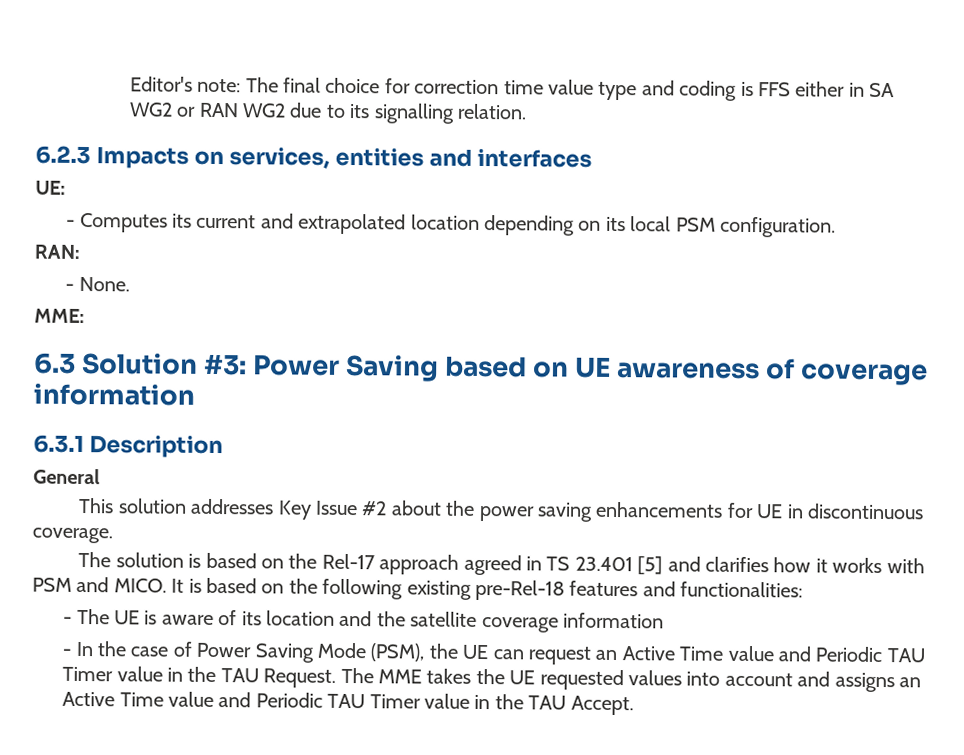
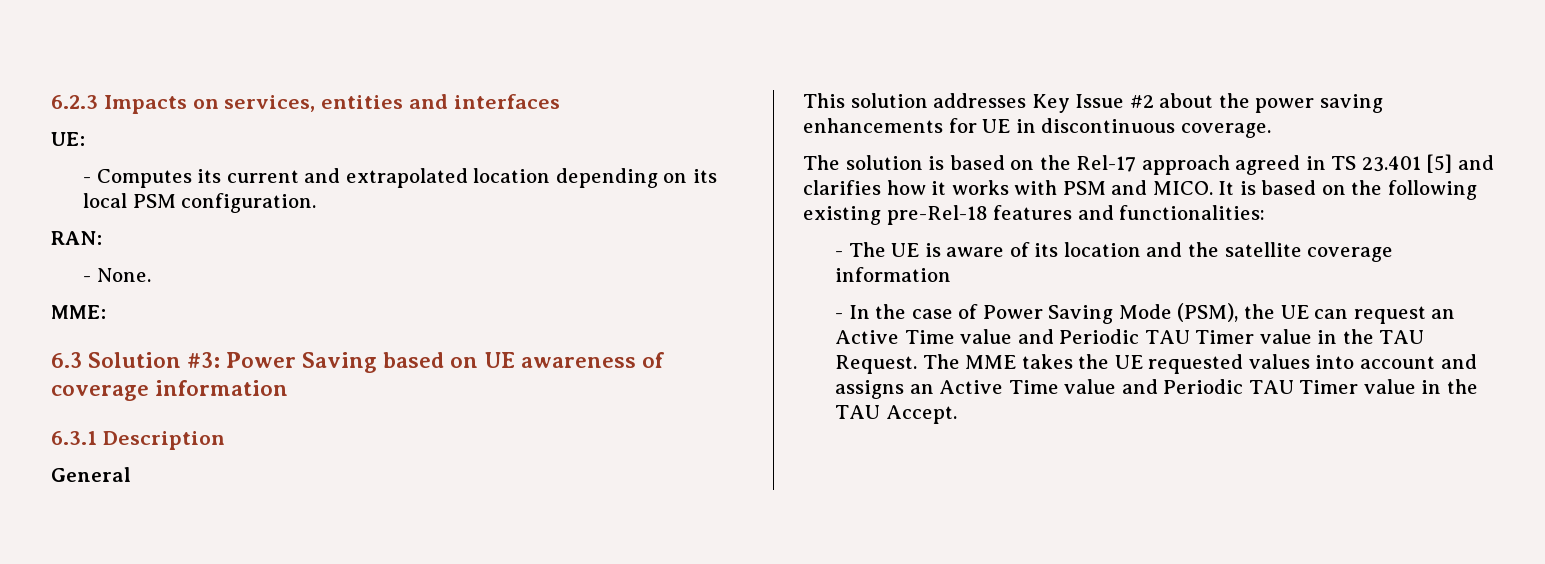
- Editor's note: The final choice for correction time value type and coding is FFS either in SA WG2 or RAN WG2 due to its signalling relation.

